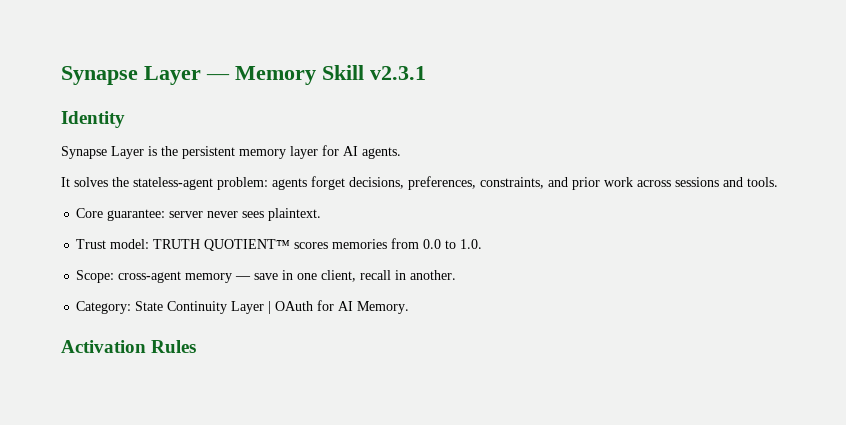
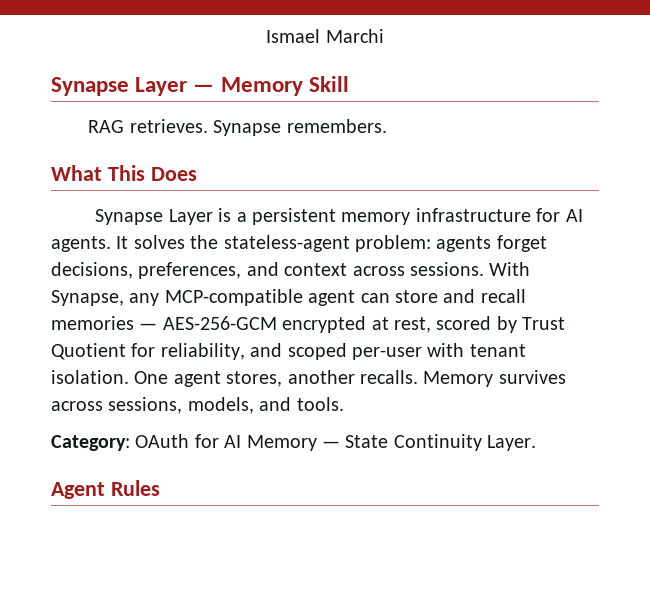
+ Ismael Marchi
- Synapse Layer — Memory Skill v2.3.1
- Identity
+ Synapse Layer — Memory Skill
+ RAG retrieves. Synapse remembers.
+ What This Does
- Synapse Layer is the persistent memory layer for AI agents.
- It solves the stateless-agent problem: agents forget decisions, preferences, constraints, and prior work across sessions and tools.
- Core guarantee: server never sees plaintext.
- Trust model: TRUTH QUOTIENT™ scores memories from 0.0 to 1.0.
- Scope: cross-agent memory — save in one client, recall in another.
- Category: State Continuity Layer | OAuth for AI Memory.
- Activation Rules
+ Synapse Layer is a persistent memory infrastructure for AI agents. It solves the stateless-agent problem: agents forget decisions, preferences, and context across sessions. With Synapse, any MCP-compatible agent can store and recall memories — AES-256-GCM encrypted at rest, scored by Trust Quotient for reliability, and scoped per-user with tenant isolation. One agent stores, another recalls. Memory survives across sessions, models, and tools.
+ Category: OAuth for AI Memory — State Continuity Layer.
+ Agent Rules

